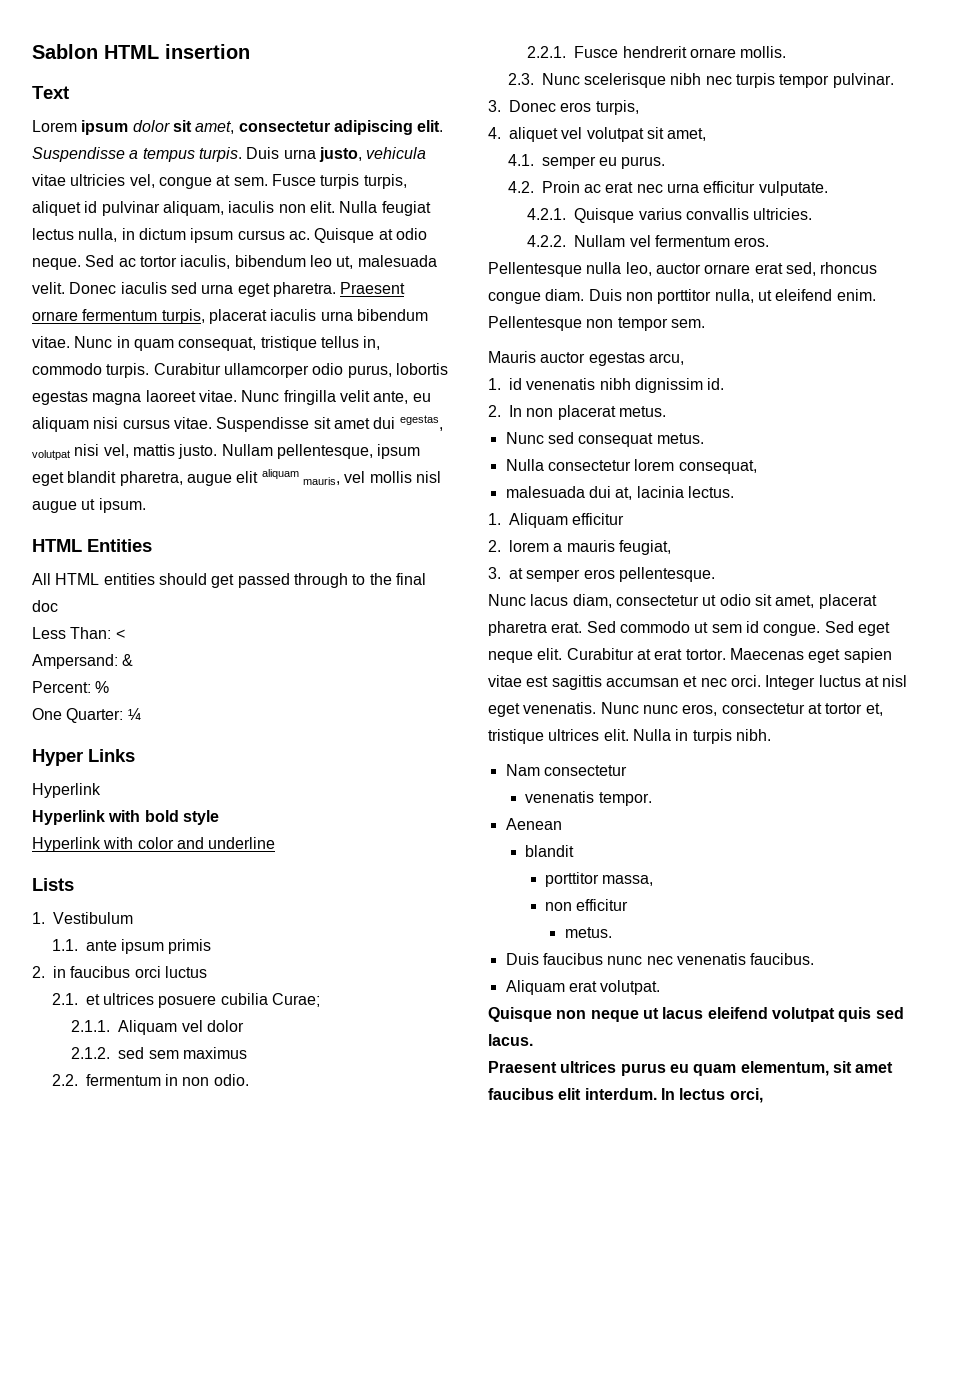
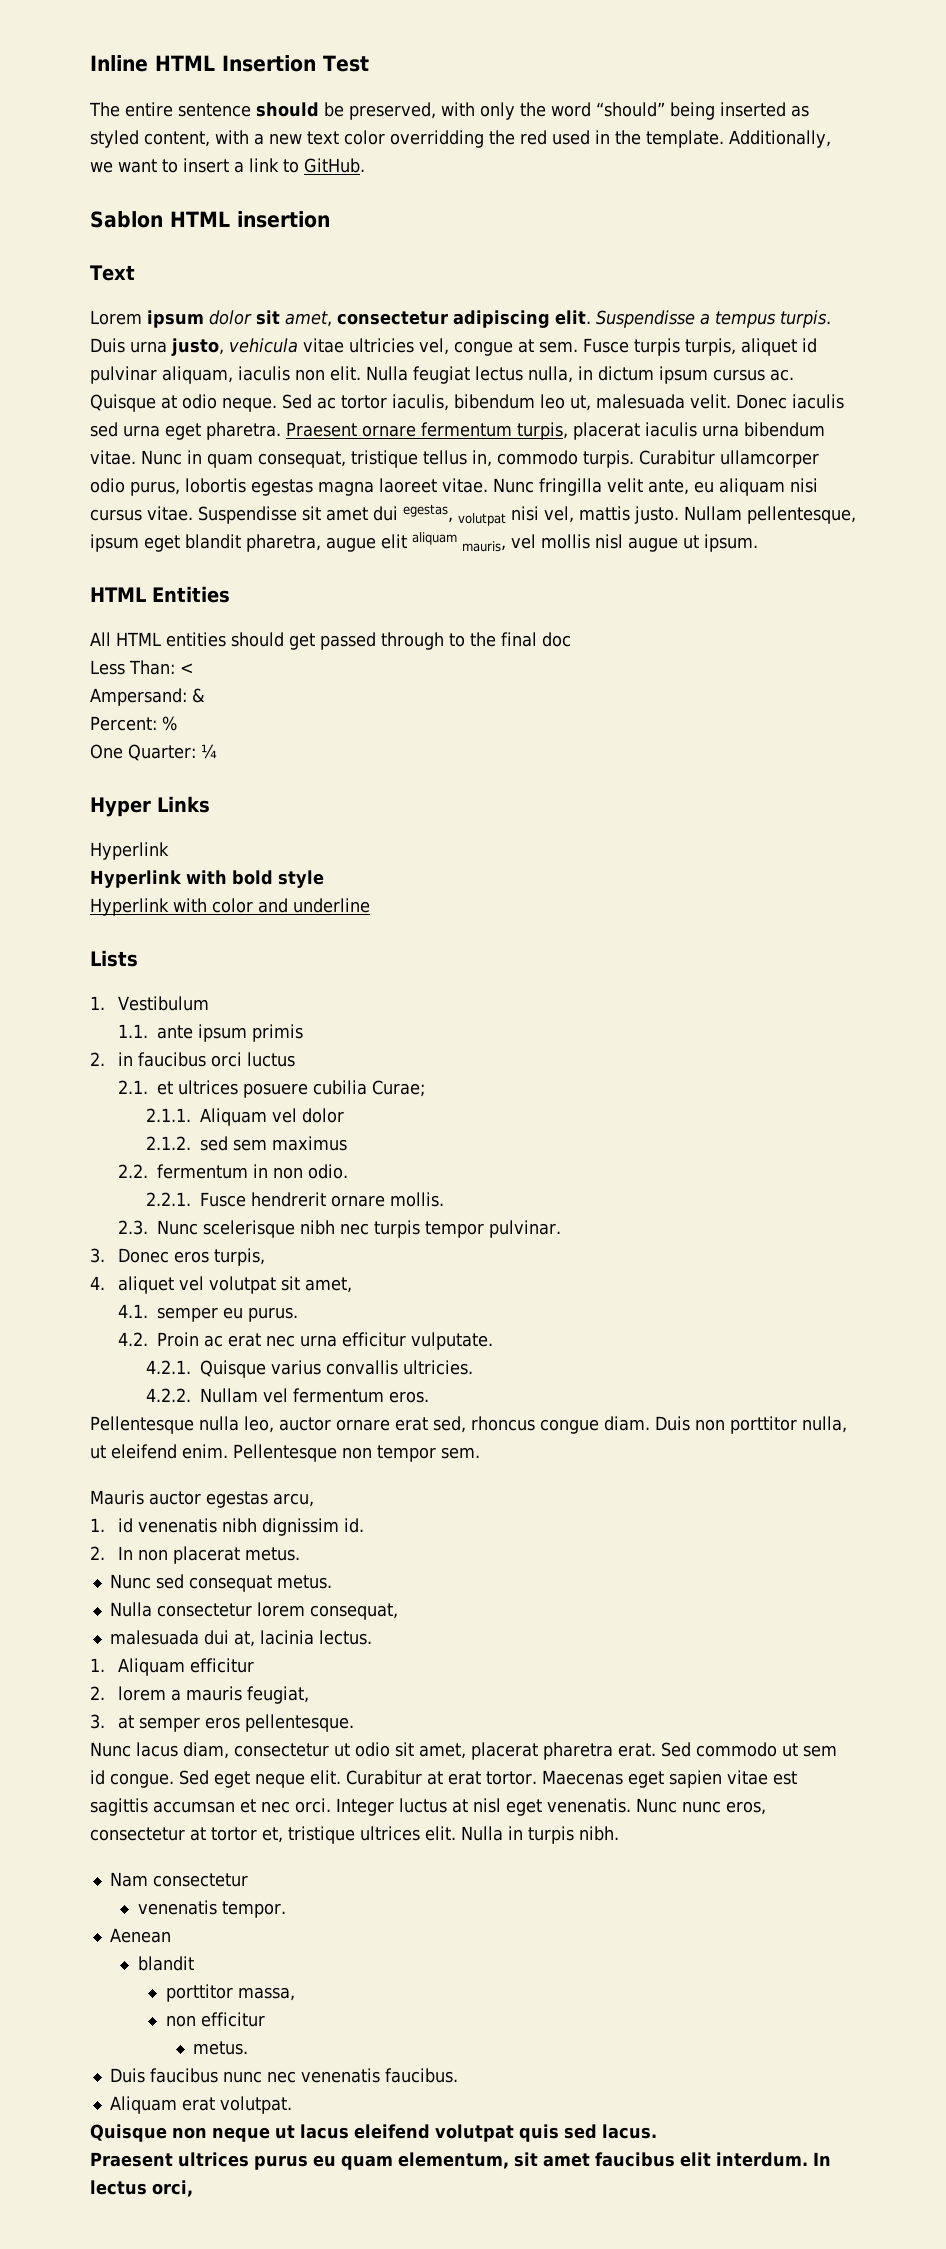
+ Inline HTML Insertion Test
+ The entire sentence should be preserved, with only the word “should” being inserted as styled content, with a new text color overridding the red used in the template. Additionally, we want to insert a link to GitHub.

